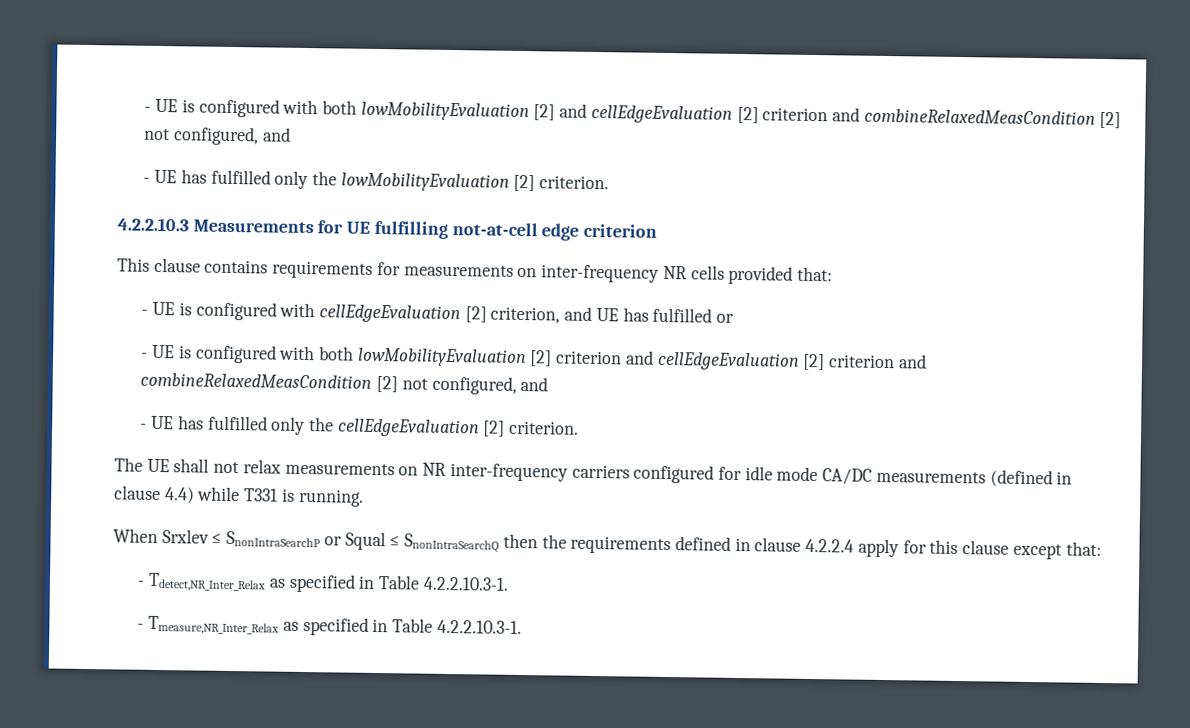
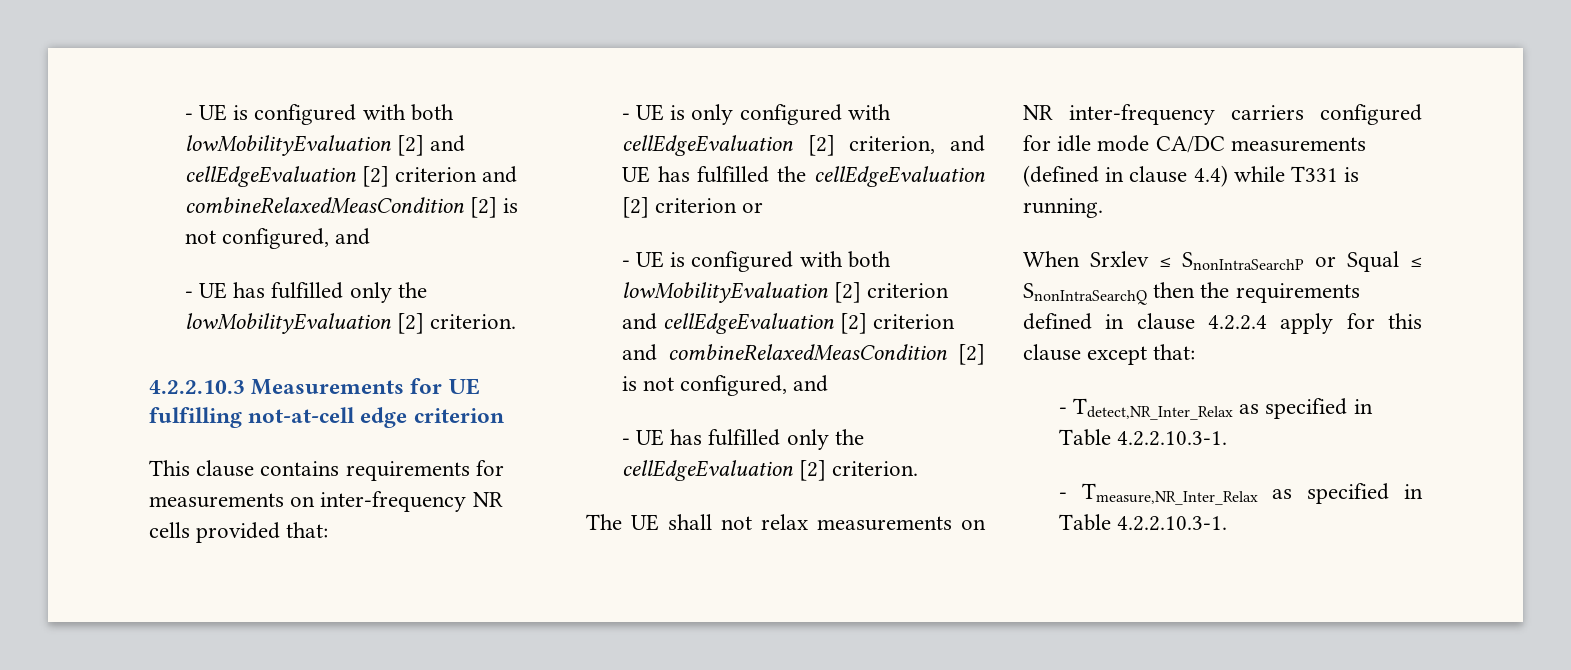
- - UE is configured with both lowMobilityEvaluation [2] and cellEdgeEvaluation [2] criterion and combineRelaxedMeasCondition [2] not configured, and
+ - UE is configured with both lowMobilityEvaluation [2] and cellEdgeEvaluation [2] criterion and combineRelaxedMeasCondition [2] is not configured, and
- - UE is configured with cellEdgeEvaluation [2] criterion, and UE has fulfilled or
+ - UE is only configured with cellEdgeEvaluation [2] criterion, and UE has fulfilled the cellEdgeEvaluation [2] criterion or
- - UE is configured with both lowMobilityEvaluation [2] criterion and cellEdgeEvaluation [2] criterion and combineRelaxedMeasCondition [2] not configured, and
+ - UE is configured with both lowMobilityEvaluation [2] criterion and cellEdgeEvaluation [2] criterion and combineRelaxedMeasCondition [2] is not configured, and

